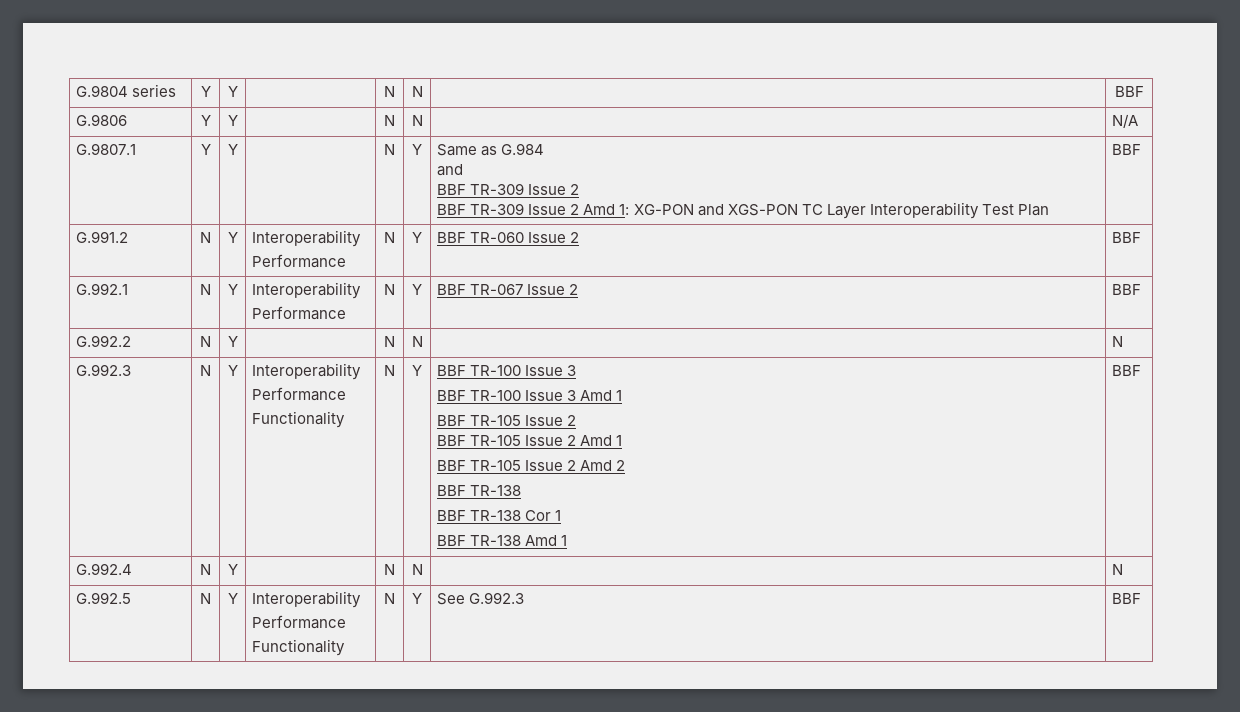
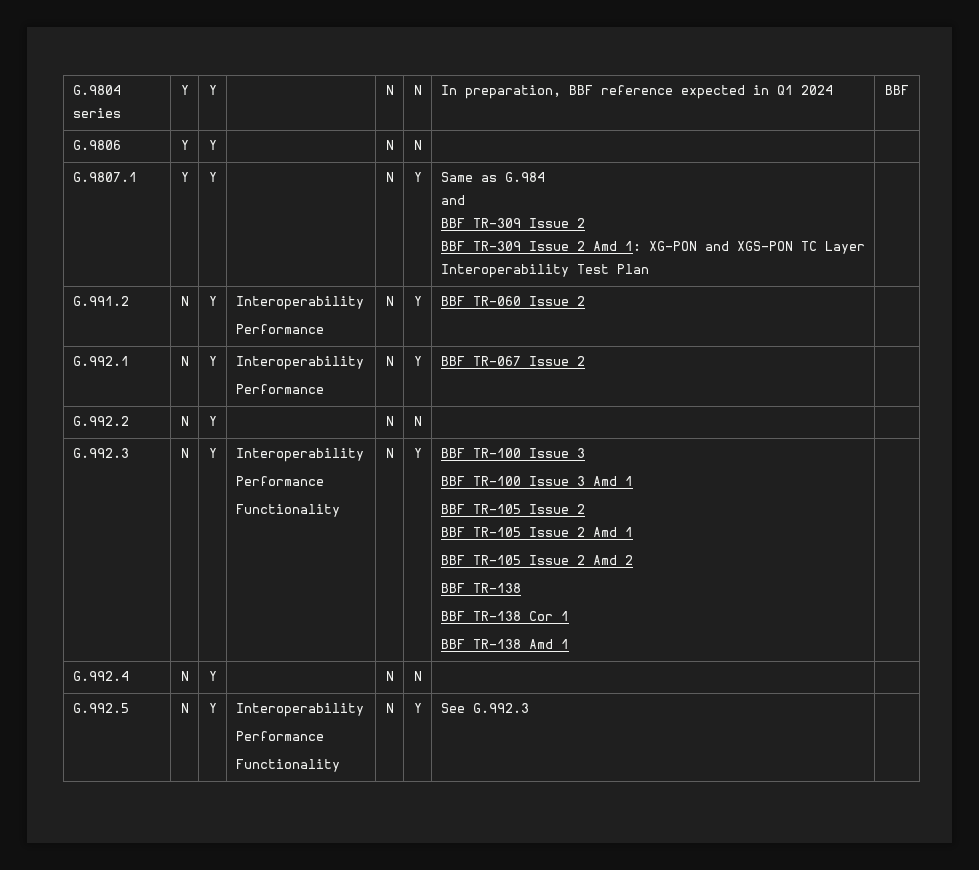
- G.9804 series | Y | Y | | N | N | | BBF
+ G.9804 series | Y | Y | | N | N | In preparation, BBF reference expected in Q1 2024 | BBF
- G.9806 | Y | Y | | N | N | | N/A
+ G.9806 | Y | Y | | N | N | |
  G.9807.1 | Y | Y | | N | Y | Same as G.984
  and
  BBF TR-309 Issue 2
- BBF TR-309 Issue 2 Amd 1: XG-PON and XGS-PON TC Layer Interoperability Test Plan | BBF
+ BBF TR-309 Issue 2 Amd 1: XG-PON and XGS-PON TC Layer Interoperability Test Plan |
  G.991.2 | N | Y | Interoperability
- Performance | N | Y | BBF TR-060 Issue 2 | BBF
+ Performance | N | Y | BBF TR-060 Issue 2 |
  G.992.1 | N | Y | Interoperability
- Performance | N | Y | BBF TR-067 Issue 2 | BBF
+ Performance | N | Y | BBF TR-067 Issue 2 |
- G.992.2 | N | Y | | N | N | | N
+ G.992.2 | N | Y | | N | N | |
- BBF TR-138 Amd 1 | BBF
+ BBF TR-138 Amd 1
- G.992.4 | N | Y | | N | N | | N
+ G.992.4 | N | Y | | N | N | |
  G.992.5 | N | Y | Interoperability
  Performance
- Functionality | N | Y | See G.992.3 | BBF
+ Functionality | N | Y | See G.992.3 |

